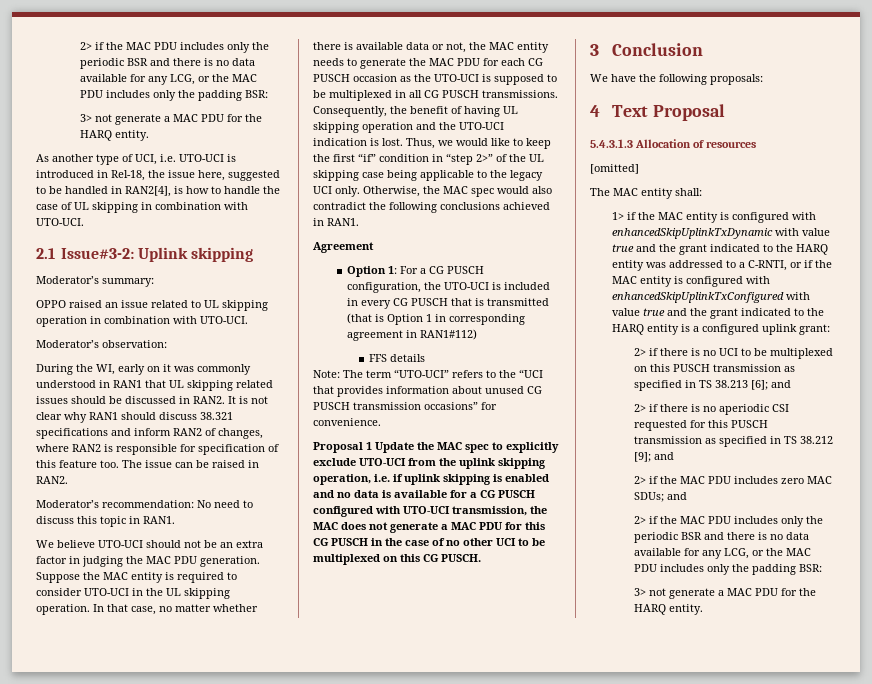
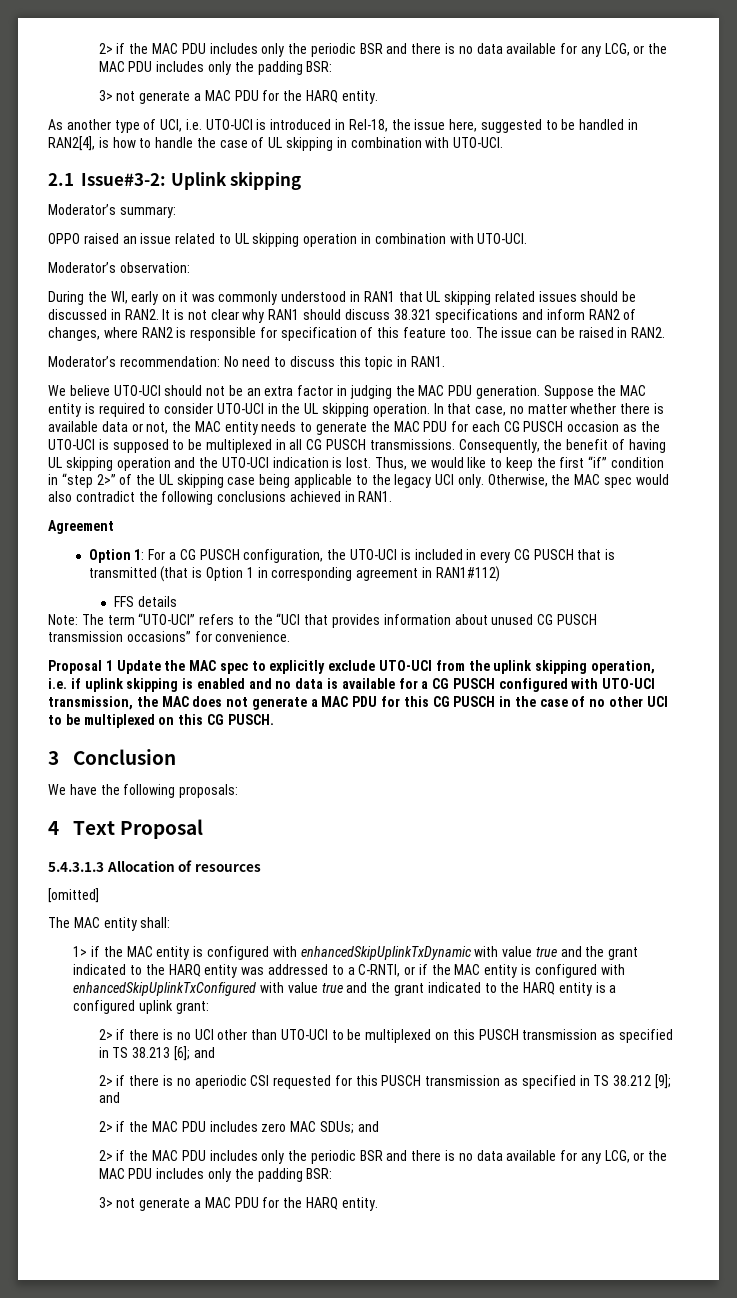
- 2> if there is no UCI to be multiplexed on this PUSCH transmission as specified in TS 38.213 [6]; and
+ 2> if there is no UCI other than UTO-UCI to be multiplexed on this PUSCH transmission as specified in TS 38.213 [6]; and

